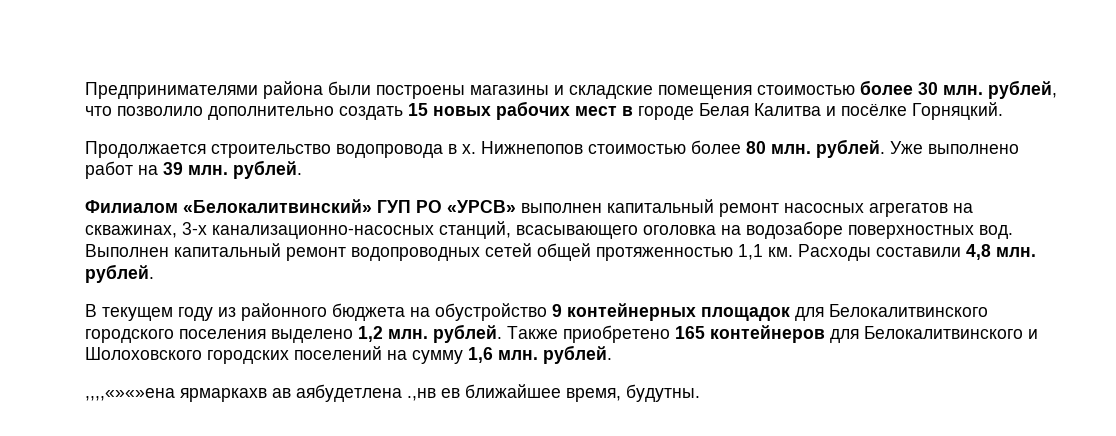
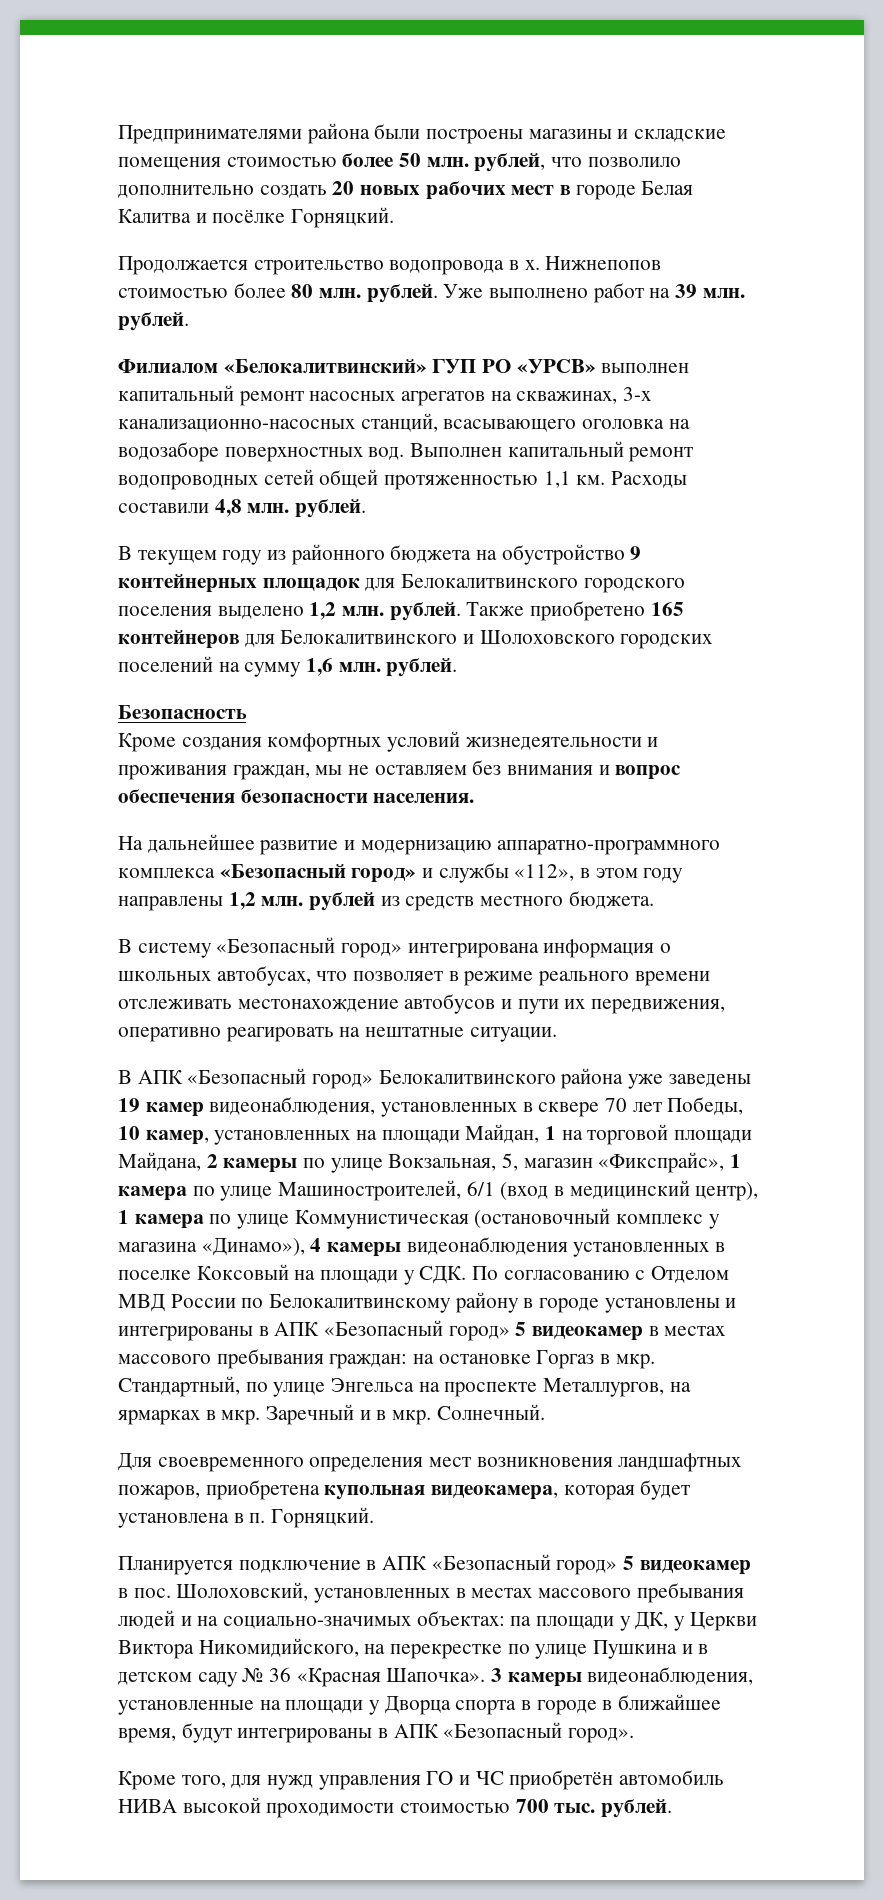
- Предпринимателями района были построены магазины и складские помещения стоимостью более 30 млн. рублей, что позволило дополнительно создать 15 новых рабочих мест в городе Белая Калитва и посёлке Горняцкий.
+ Предпринимателями района были построены магазины и складские помещения стоимостью более 50 млн. рублей, что позволило дополнительно создать 20 новых рабочих мест в городе Белая Калитва и посёлке Горняцкий.
- ,,,,«»«»ена ярмаркахв ав аябудетлена .,нв ев ближайшее время, будутны.
+ Безопасность
+ Кроме создания комфортных условий жизнедеятельности и проживания граждан, мы не оставляем без внимания и вопрос обеспечения безопасности населения.
+ На дальнейшее развитие и модернизацию аппаратно-программного комплекса «Безопасный город» и службы «112», в этом году направлены 1,2 млн. рублей из средств местного бюджета.
+ В систему «Безопасный город» интегрирована информация о школьных автобусах, что позволяет в режиме реального времени отслеживать местонахождение автобусов и пути их передвижения, оперативно реагировать на нештатные ситуации.
+ В АПК «Безопасный город» Белокалитвинского района уже заведены 19 камер видеонаблюдения, установленных в сквере 70 лет Победы, 10 камер, установленных на площади Майдан, 1 на торговой площади Майдана, 2 камеры по улице Вокзальная, 5, магазин «Фикспрайс», 1 камера по улице Машиностроителей, 6/1 (вход в медицинский центр), 1 камера по улице Коммунистическая (остановочный комплекс у магазина «Динамо»), 4 камеры видеонаблюдения установленных в поселке Коксовый на площади у СДК. По согласованию с Отделом МВД России по Белокалитвинскому району в городе установлены и интегрированы в АПК «Безопасный город» 5 видеокамер в местах массового пребывания граждан: на остановке Горгаз в мкр. Стандартный, по улице Энгельса на проспекте Металлургов, на ярмарках в мкр. Заречный и в мкр. Солнечный.
+ Для своевременного определения мест возникновения ландшафтных пожаров, приобретена купольная видеокамера, которая будет установлена в п. Горняцкий.
+ Планируется подключение в АПК «Безопасный город» 5 видеокамер в пос. Шолоховский, установленных в местах массового пребывания людей и на социально-значимых объектах: па площади у ДК, у Церкви Виктора Никомидийского, на перекрестке по улице Пушкина и в детском саду № 36 «Красная Шапочка». 3 камеры видеонаблюдения, установленные на площади у Дворца спорта в городе в ближайшее время, будут интегрированы в АПК «Безопасный город».
+ Кроме того, для нужд управления ГО и ЧС приобретён автомобиль НИВА высокой проходимости стоимостью 700 тыс. рублей.

